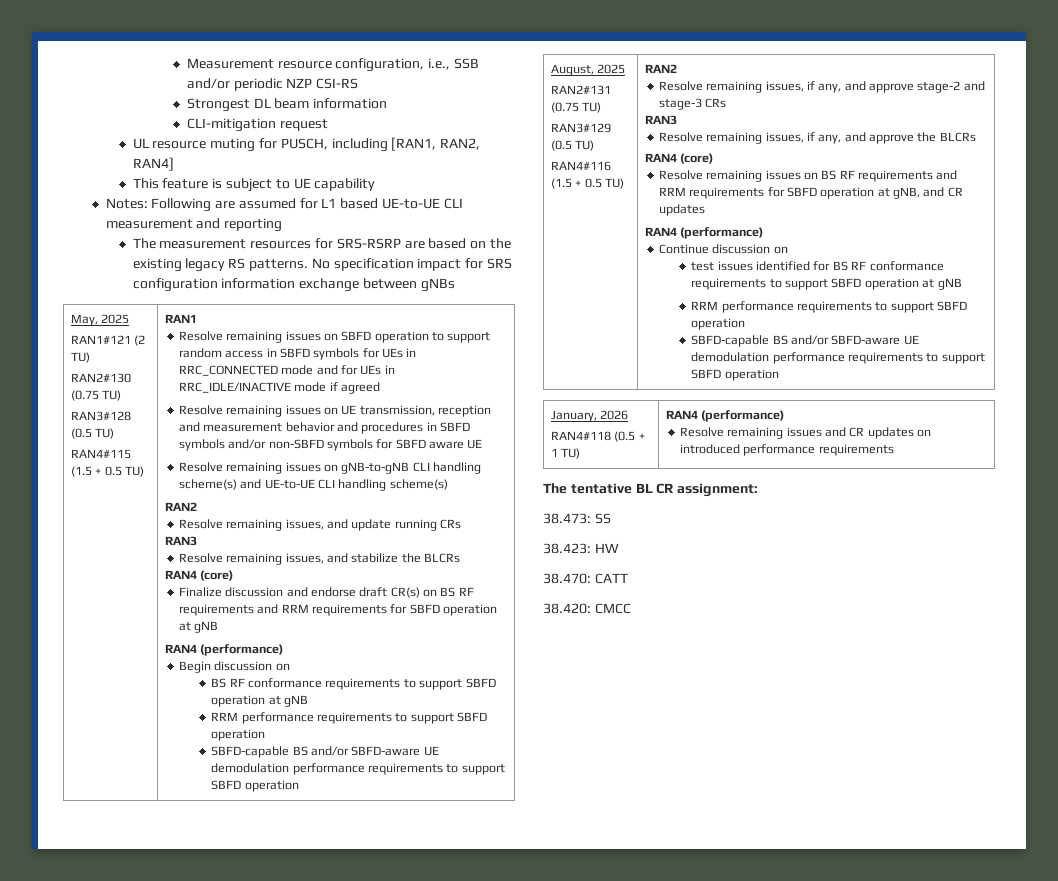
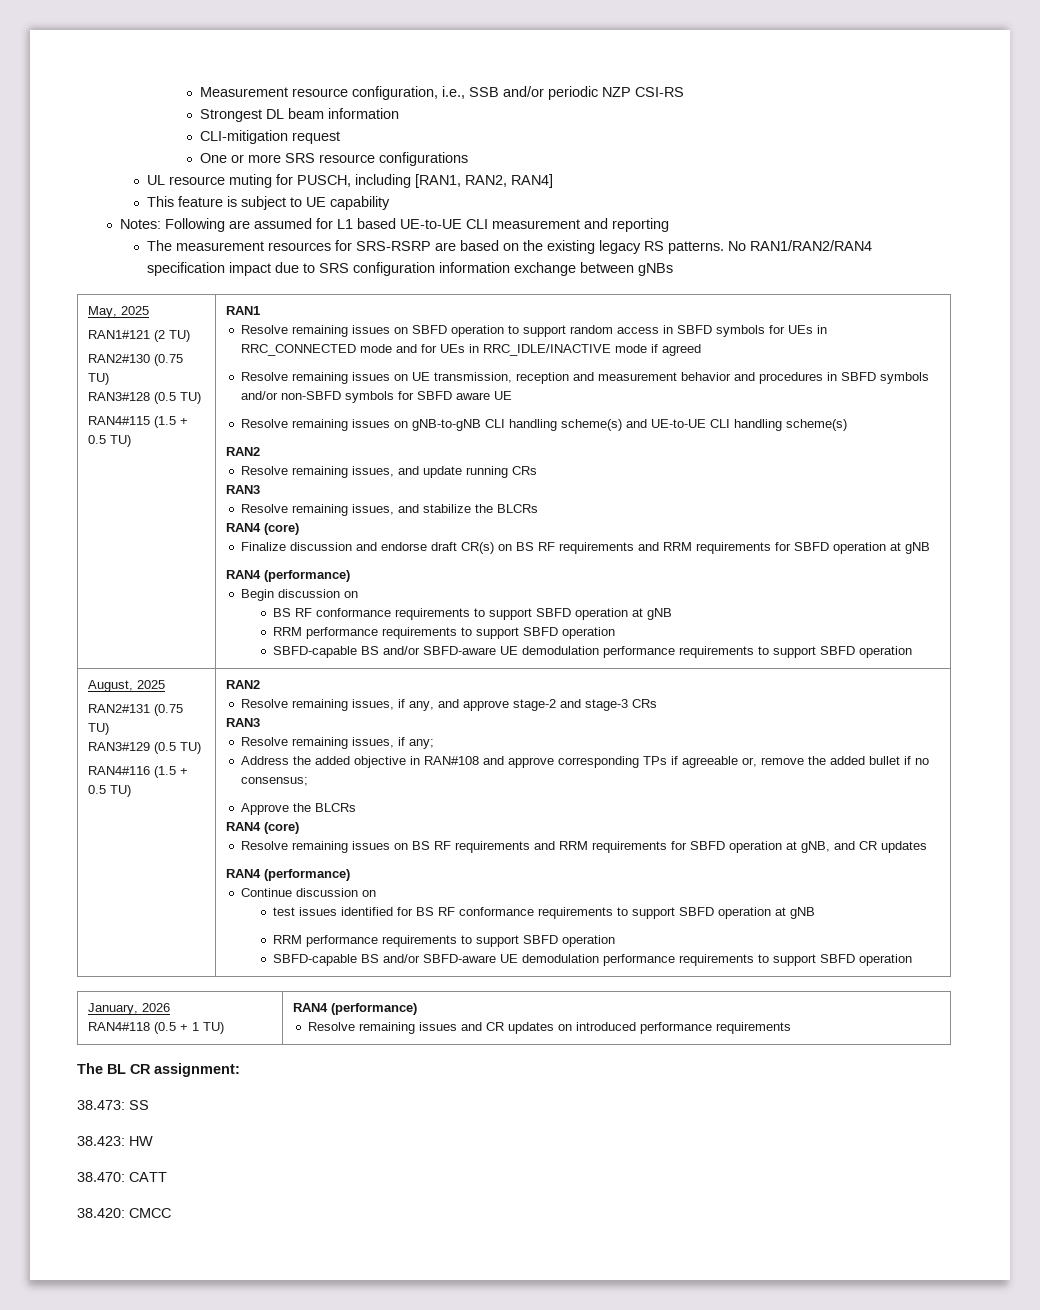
+ One or more SRS resource configurations
- No specification impact for SRS configuration information exchange between gNBs
+ No RAN1/RAN2/RAN4 specification impact due to SRS configuration information exchange between gNBs
- Resolve remaining issues, if any, and approve the BLCRs
+ Resolve remaining issues, if any;
+ Address the added objective in RAN#108 and approve corresponding TPs if agreeable or, remove the added bullet if no consensus;
+ Approve the BLCRs
- The tentative BL CR assignment:
+ The BL CR assignment:

